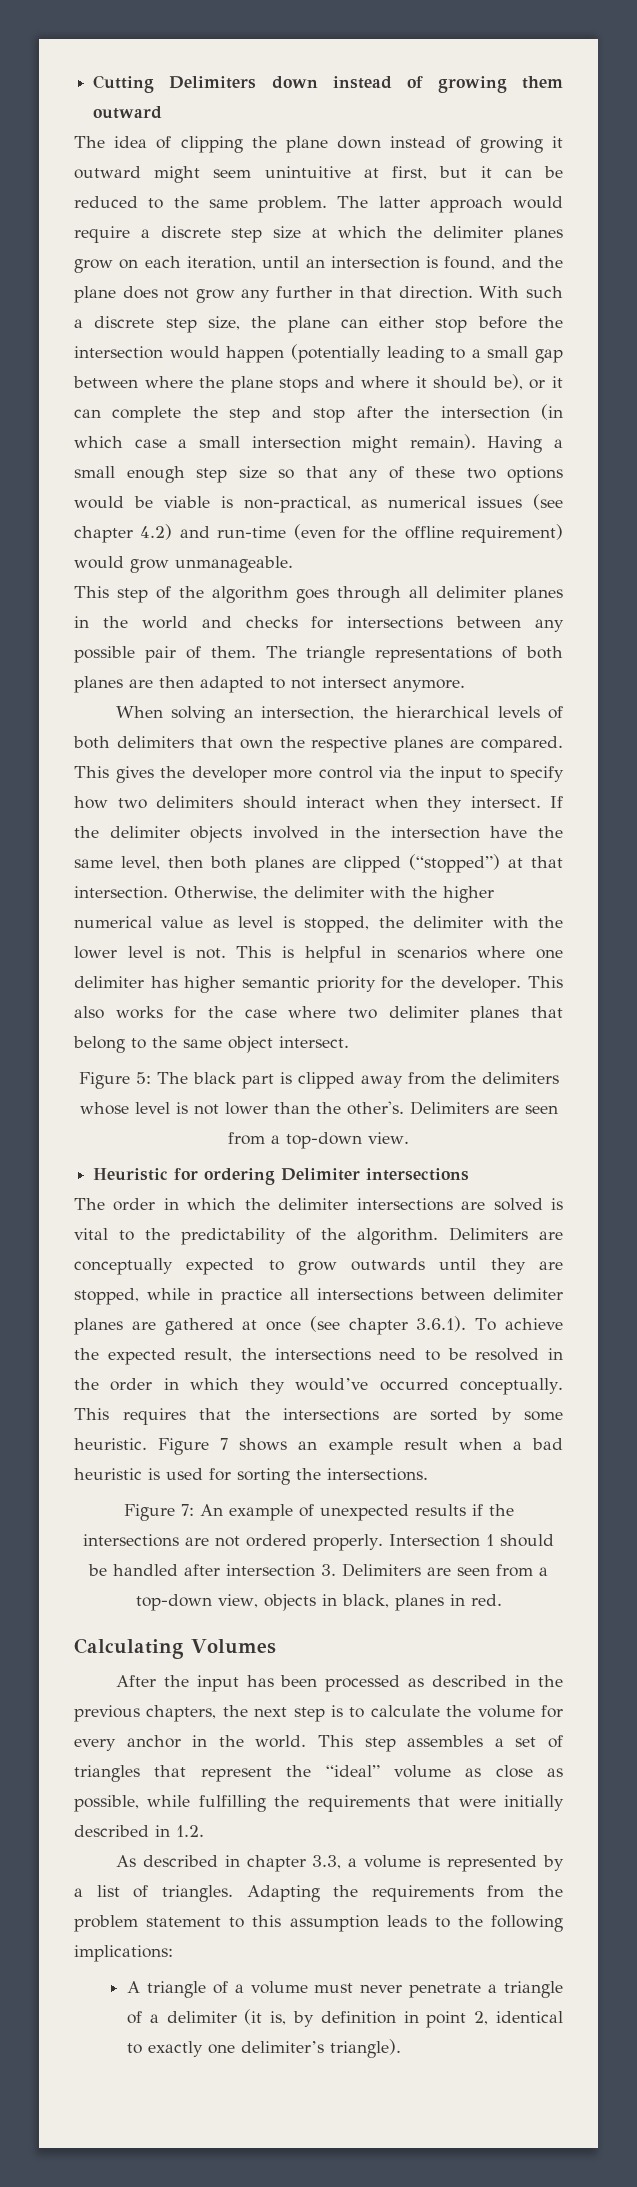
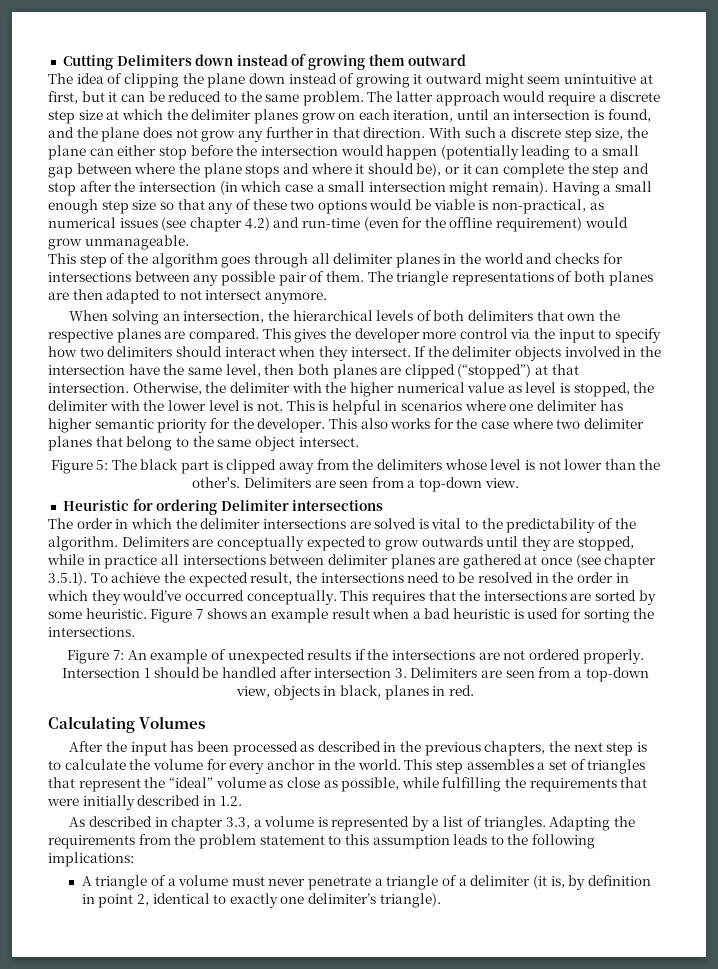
- Delimiters are conceptually expected to grow outwards until they are stopped, while in practice all intersections between delimiter planes are gathered at once (see chapter 3.6.1). To achieve the expected result, the intersections need to be resolved in the order in which they would’ve occurred conceptually.
+ Delimiters are conceptually expected to grow outwards until they are stopped, while in practice all intersections between delimiter planes are gathered at once (see chapter 3.5.1). To achieve the expected result, the intersections need to be resolved in the order in which they would’ve occurred conceptually.

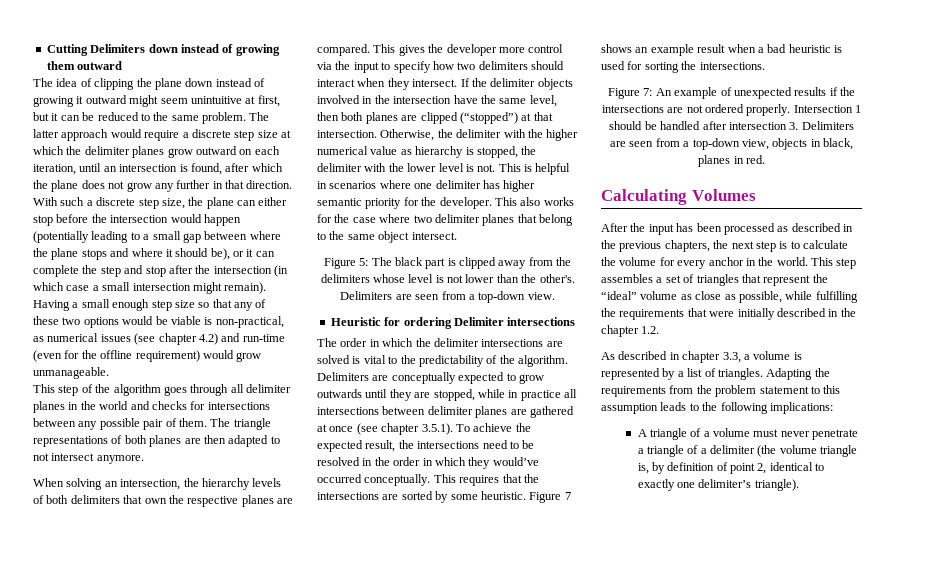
- The latter approach would require a discrete step size at which the delimiter planes grow on each iteration, until an intersection is found, and the plane does not grow any further in that direction.
+ The latter approach would require a discrete step size at which the delimiter planes grow outward on each iteration, until an intersection is found, after which the plane does not grow any further in that direction.
- When solving an intersection, the hierarchical levels of both delimiters that own the respective planes are compared.
+ When solving an intersection, the hierarchy levels of both delimiters that own the respective planes are compared.
- Otherwise, the delimiter with the higher numerical value as level is stopped, the delimiter with the lower level is not.
+ Otherwise, the delimiter with the higher numerical value as hierarchy is stopped, the delimiter with the lower level is not.
- This step assembles a set of triangles that represent the “ideal” volume as close as possible, while fulfilling the requirements that were initially described in 1.2.
+ This step assembles a set of triangles that represent the “ideal” volume as close as possible, while fulfilling the requirements that were initially described in the chapter 1.2.
- A triangle of a volume must never penetrate a triangle of a delimiter (it is, by definition in point 2, identical to exactly one delimiter’s triangle).
+ A triangle of a volume must never penetrate a triangle of a delimiter (the volume triangle is, by definition of point 2, identical to exactly one delimiter’s triangle).

